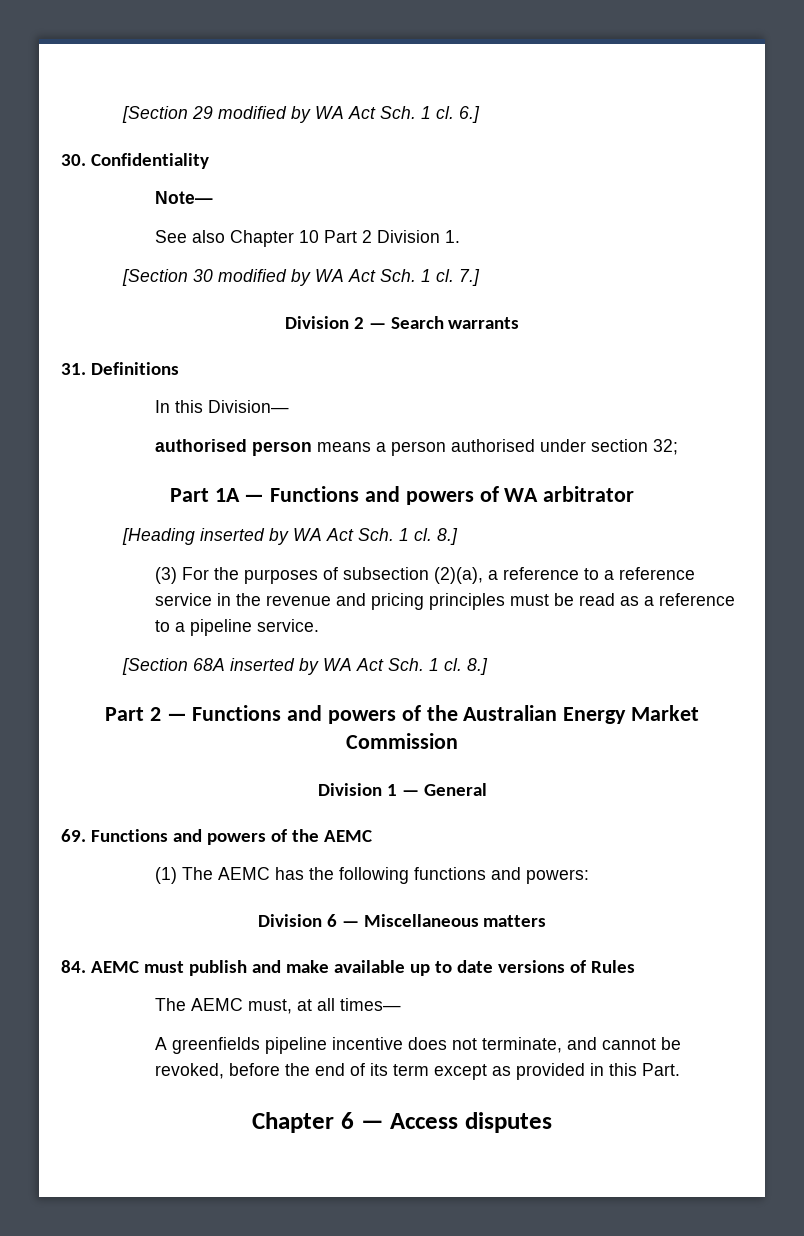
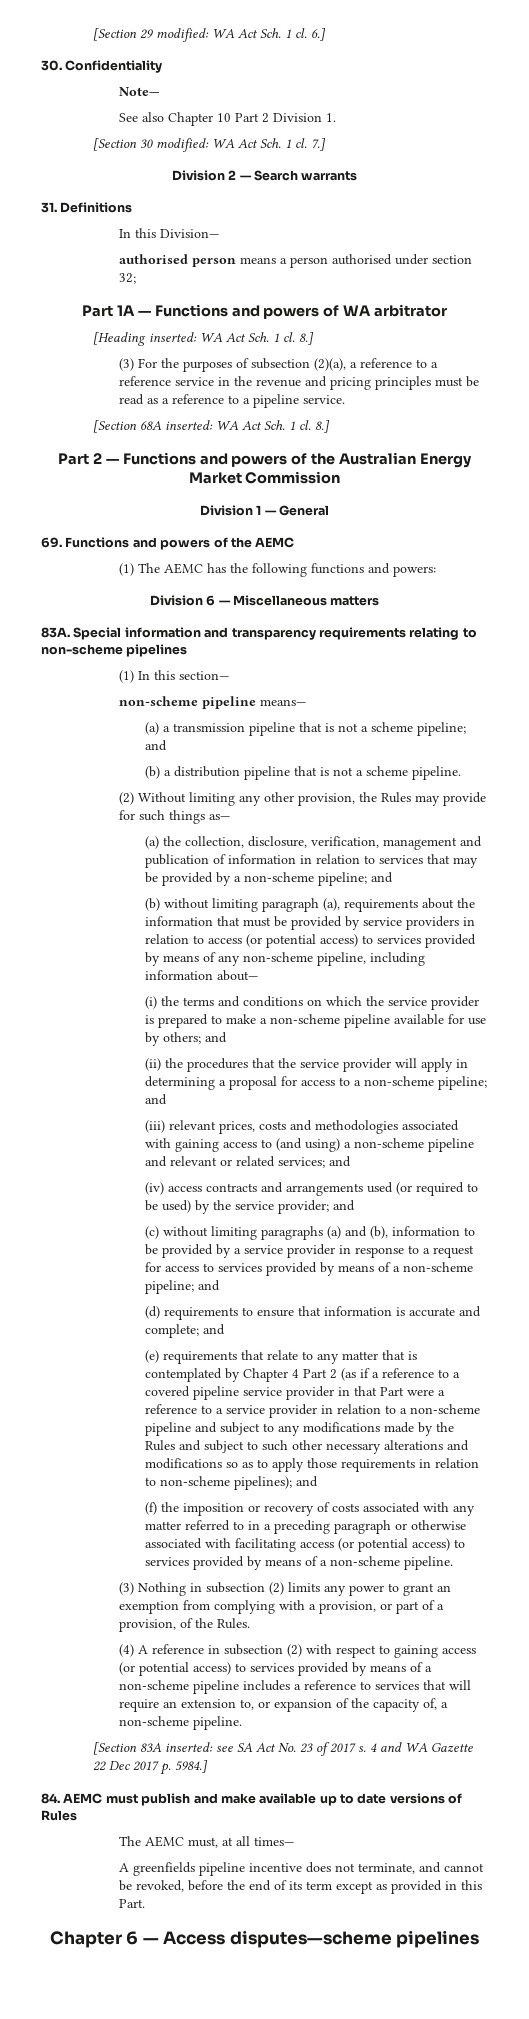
- [Section 29 modified by WA Act Sch. 1 cl.
+ [Section 29 modified: WA Act Sch. 1 cl.
- [Section 30 modified by WA Act Sch. 1 cl.
+ [Section 30 modified: WA Act Sch. 1 cl.
- [Heading inserted by WA Act Sch. 1 cl.
+ [Heading inserted: WA Act Sch. 1 cl.
- [Section 68A inserted by WA Act Sch. 1 cl.
+ [Section 68A inserted: WA Act Sch. 1 cl.
+ 83A. Special information and transparency requirements relating to non-scheme pipelines
+ (1) In this section—
+ non-scheme pipeline means—
+ (a) a transmission pipeline that is not a scheme pipeline; and
+ (b) a distribution pipeline that is not a scheme pipeline.
+ (2) Without limiting any other provision, the Rules may provide for such things as—
+ (a) the collection, disclosure, verification, management and publication of information in relation to services that may be provided by a non-scheme pipeline; and
+ (b) without limiting paragraph (a), requirements about the information that must be provided by service providers in relation to access (or potential access) to services provided by means of any non-scheme pipeline, including information about—
+ (i) the terms and conditions on which the service provider is prepared to make a non-scheme pipeline available for use by others; and
+ (ii) the procedures that the service provider will apply in determining a proposal for access to a non-scheme pipeline; and
+ (iii) relevant prices, costs and methodologies associated with gaining access to (and using) a non-scheme pipeline and relevant or related services; and
+ (iv) access contracts and arrangements used (or required to be used) by the service provider; and
+ (c) without limiting paragraphs (a) and (b), information to be provided by a service provider in response to a request for access to services provided by means of a non-scheme pipeline; and
+ (d) requirements to ensure that information is accurate and complete; and
+ (e) requirements that relate to any matter that is contemplated by Chapter 4 Part 2 (as if a reference to a covered pipeline service provider in that Part were a reference to a service provider in relation to a non-scheme pipeline and subject to any modifications made by the Rules and subject to such other necessary alterations and modifications so as to apply those requirements in relation to non-scheme pipelines); and
+ (f) the imposition or recovery of costs associated with any matter referred to in a preceding paragraph or otherwise associated with facilitating access (or potential access) to services provided by means of a non-scheme pipeline.
+ (3) Nothing in subsection (2) limits any power to grant an exemption from complying with a provision, or part of a provision, of the Rules.
+ (4) A reference in subsection (2) with respect to gaining access (or potential access) to services provided by means of a non-scheme pipeline includes a reference to services that will require an extension to, or expansion of the capacity of, a non-scheme pipeline.
+ [Section 83A inserted: see SA Act No. 23 of 2017 s. 4 and WA Gazette 22 Dec 2017 p. 5984.]
- Chapter 6 — Access disputes
+ Chapter 6 — Access disputes—scheme pipelines

